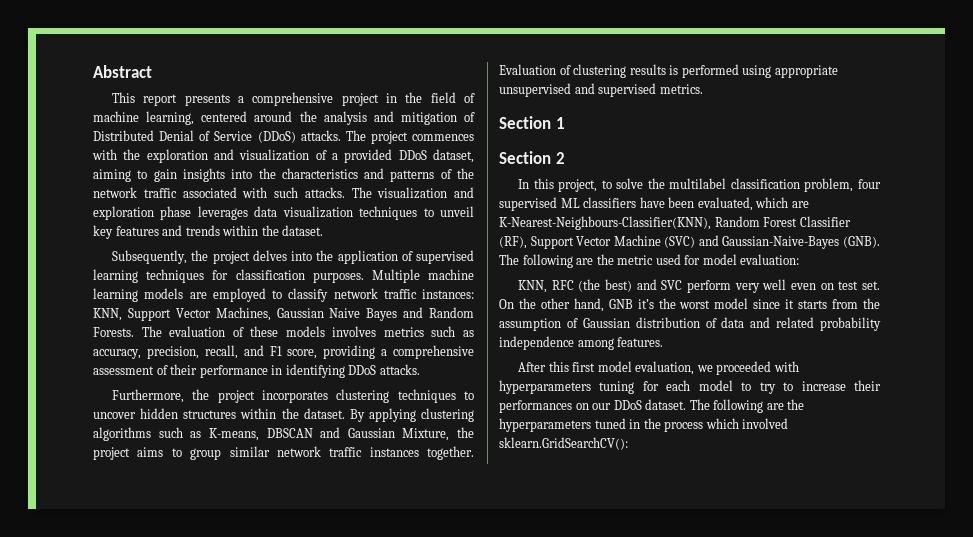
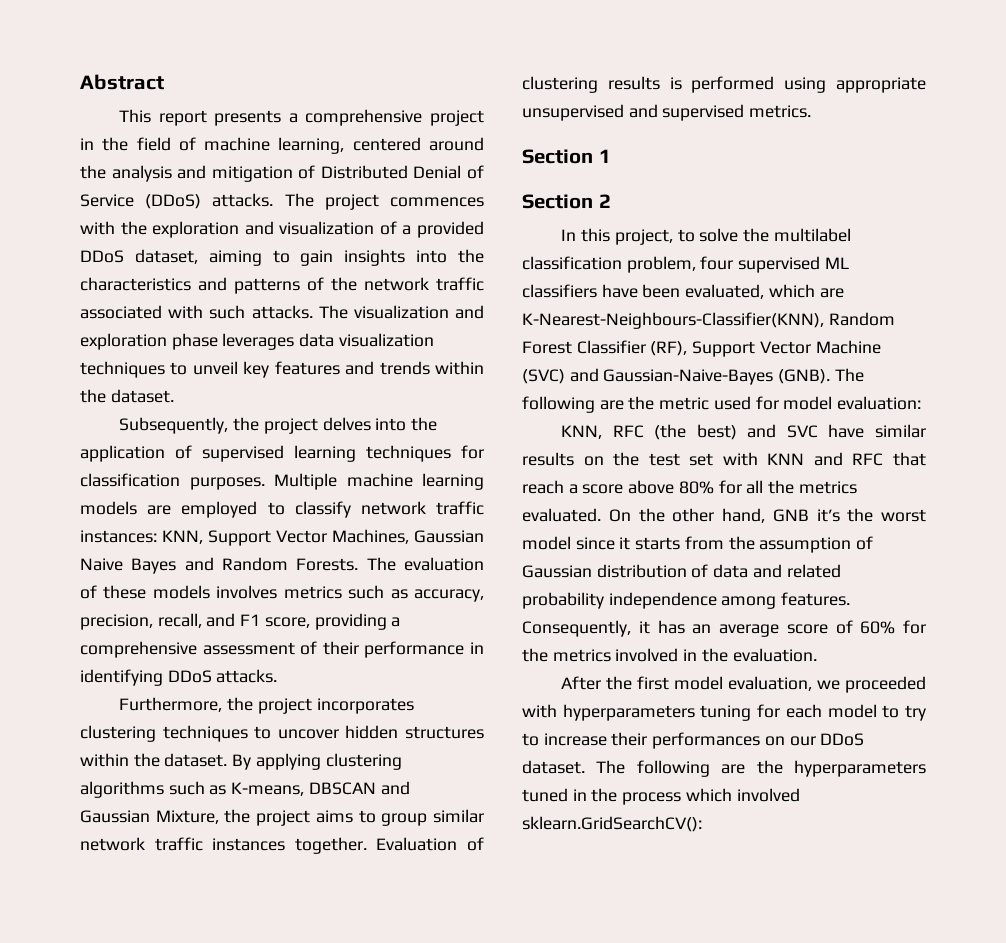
- KNN, RFC (the best) and SVC perform very well even on test set.
+ KNN, RFC (the best) and SVC have similar results on the test set with KNN and RFC that reach a score above 80% for all the metrics evaluated.
+ Consequently, it has an average score of 60% for the metrics involved in the evaluation.
- After this first model evaluation, we proceeded with hyperparameters tuning for each model to try to increase their performances on our DDoS dataset.
+ After the first model evaluation, we proceeded with hyperparameters tuning for each model to try to increase their performances on our DDoS dataset.

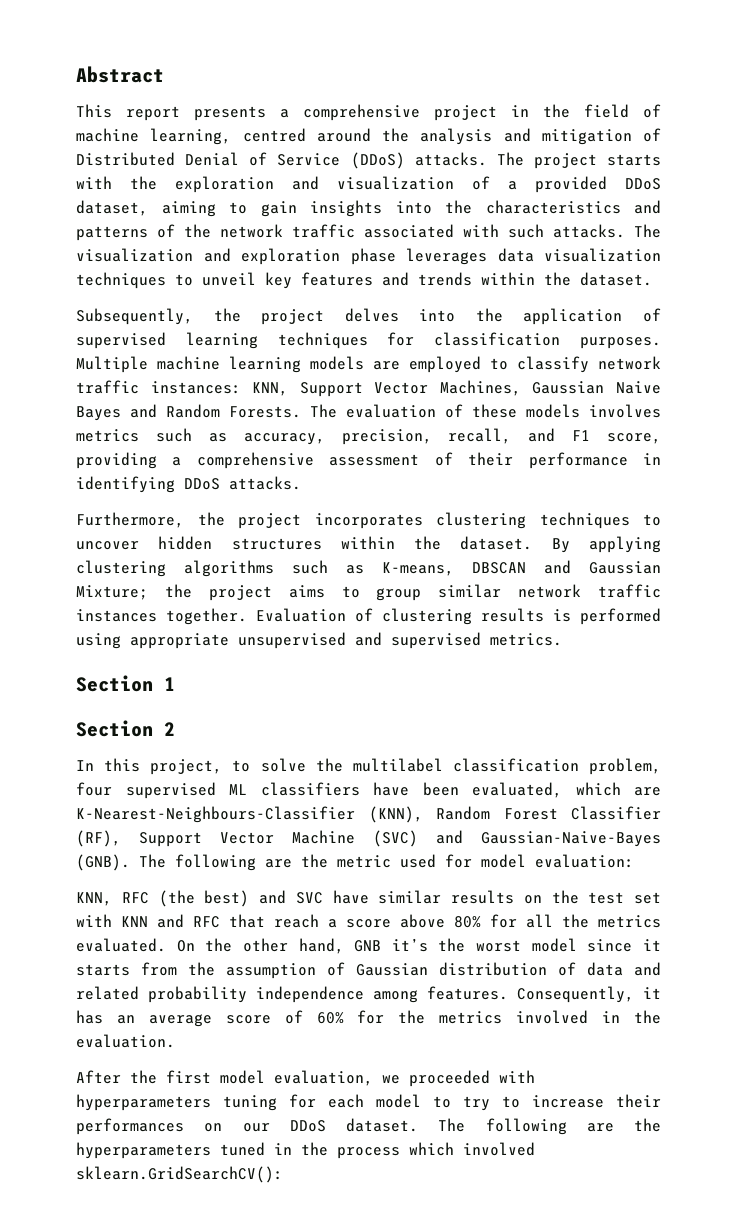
- This report presents a comprehensive project in the field of machine learning, centered around the analysis and mitigation of Distributed Denial of Service (DDoS) attacks.
+ This report presents a comprehensive project in the field of machine learning, centred around the analysis and mitigation of Distributed Denial of Service (DDoS) attacks.
- The project commences with the exploration and visualization of a provided DDoS dataset, aiming to gain insights into the characteristics and patterns of the network traffic associated with such attacks.
+ The project starts with the exploration and visualization of a provided DDoS dataset, aiming to gain insights into the characteristics and patterns of the network traffic associated with such attacks.
- By applying clustering algorithms such as K-means, DBSCAN and Gaussian Mixture, the project aims to group similar network traffic instances together.
+ By applying clustering algorithms such as K-means, DBSCAN and Gaussian Mixture; the project aims to group similar network traffic instances together.
- In this project, to solve the multilabel classification problem, four supervised ML classifiers have been evaluated, which are K-Nearest-Neighbours-Classifier(KNN), Random Forest Classifier (RF), Support Vector Machine (SVC) and Gaussian-Naive-Bayes (GNB).
+ In this project, to solve the multilabel classification problem, four supervised ML classifiers have been evaluated, which are K-Nearest-Neighbours-Classifier (KNN), Random Forest Classifier (RF), Support Vector Machine (SVC) and Gaussian-Naive-Bayes (GNB).

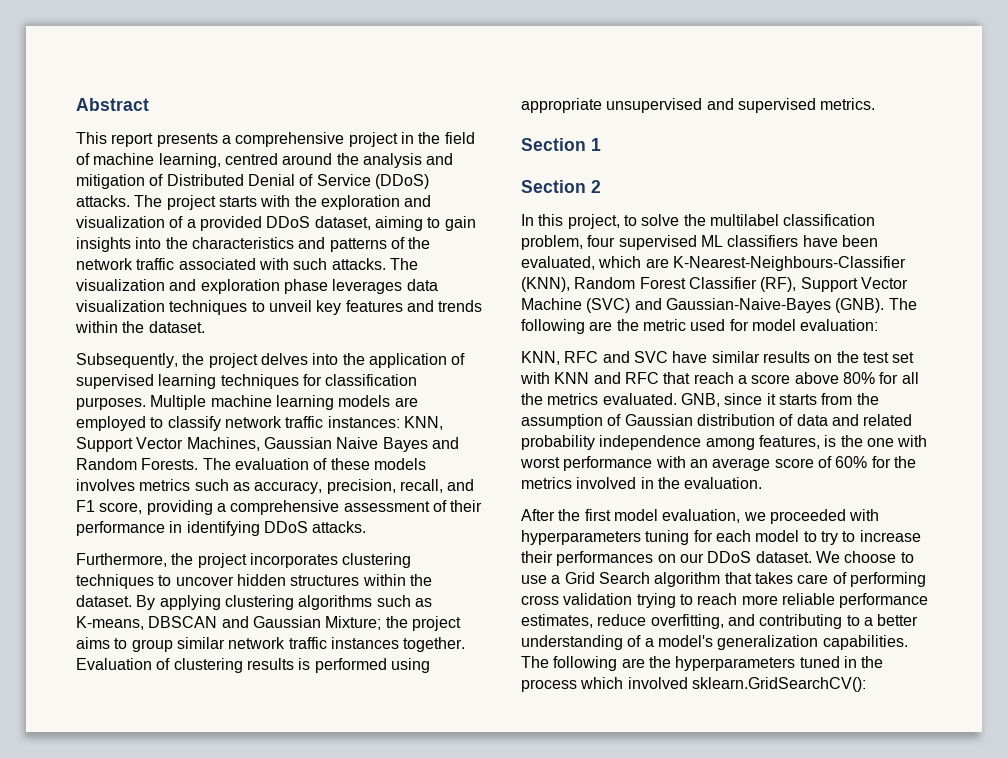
- KNN, RFC (the best) and SVC have similar results on the test set with KNN and RFC that reach a score above 80% for all the metrics evaluated.
+ KNN, RFC and SVC have similar results on the test set with KNN and RFC that reach a score above 80% for all the metrics evaluated.
- On the other hand, GNB it’s the worst model since it starts from the assumption of Gaussian distribution of data and related probability independence among features. Consequently, it has an average score of 60% for the metrics involved in the evaluation.
+ GNB, since it starts from the assumption of Gaussian distribution of data and related probability independence among features, is the one with worst performance with an average score of 60% for the metrics involved in the evaluation.
+ We choose to use a Grid Search algorithm that takes care of performing cross validation trying to reach more reliable performance estimates, reduce overfitting, and contributing to a better understanding of a model's generalization capabilities.

